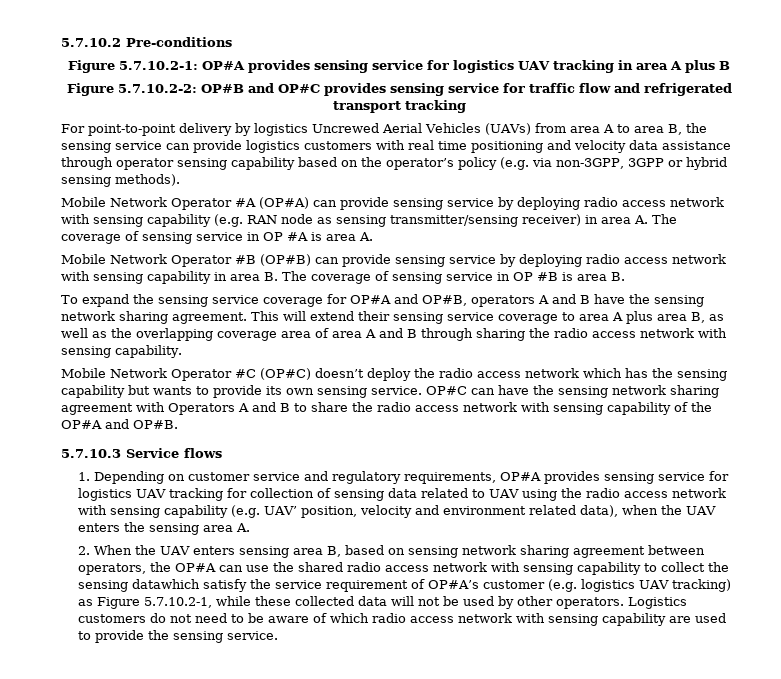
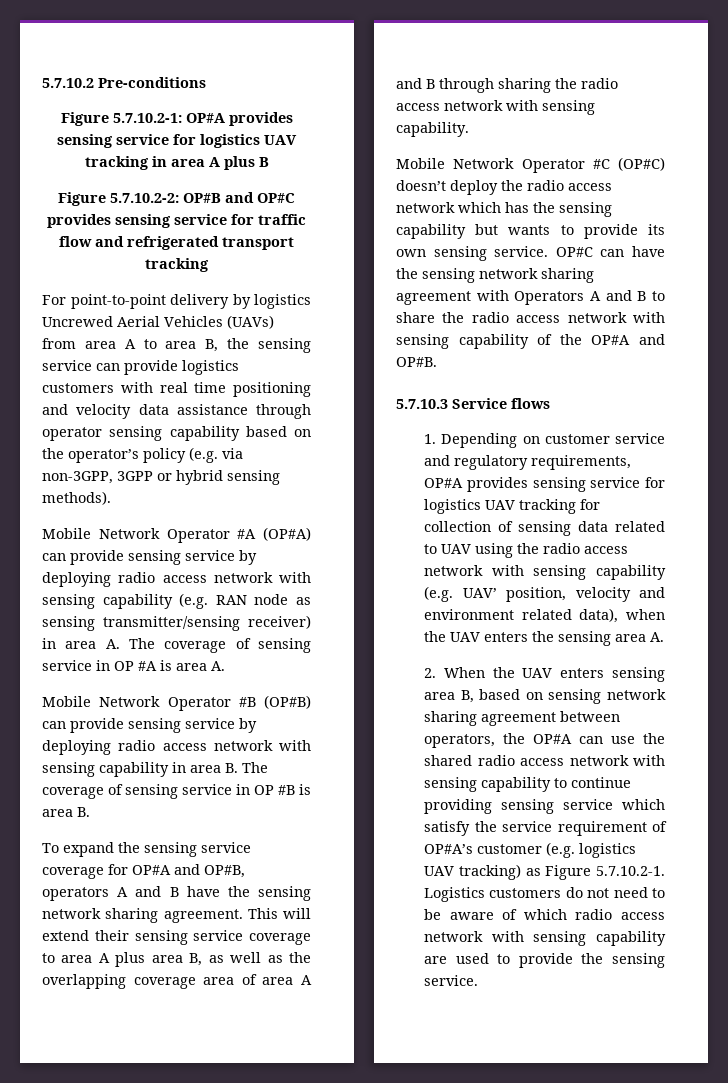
- 2. When the UAV enters sensing area B, based on sensing network sharing agreement between operators, the OP#A can use the shared radio access network with sensing capability to collect the sensing datawhich satisfy the service requirement of OP#A’s customer (e.g. logistics UAV tracking) as Figure 5.7.10.2-1, while these collected data will not be used by other operators. Logistics customers do not need to be aware of which radio access network with sensing capability are used to provide the sensing service.
+ 2. When the UAV enters sensing area B, based on sensing network sharing agreement between operators, the OP#A can use the shared radio access network with sensing capability to continue providing sensing service which satisfy the service requirement of OP#A’s customer (e.g. logistics UAV tracking) as Figure 5.7.10.2-1. Logistics customers do not need to be aware of which radio access network with sensing capability are used to provide the sensing service.

